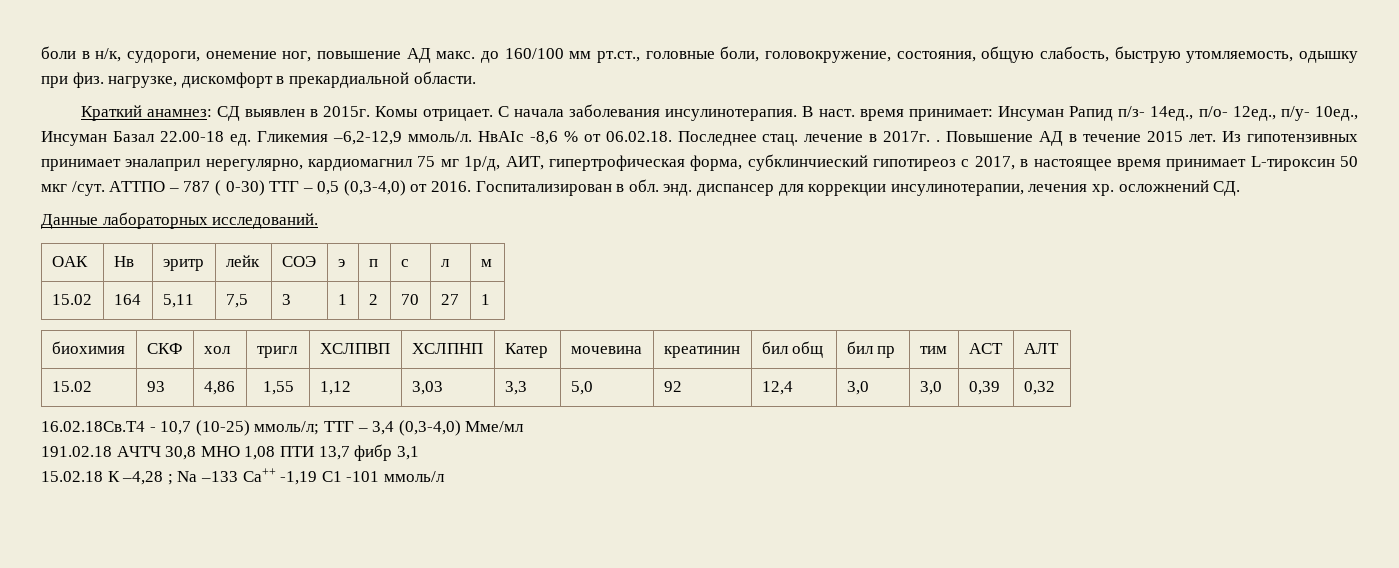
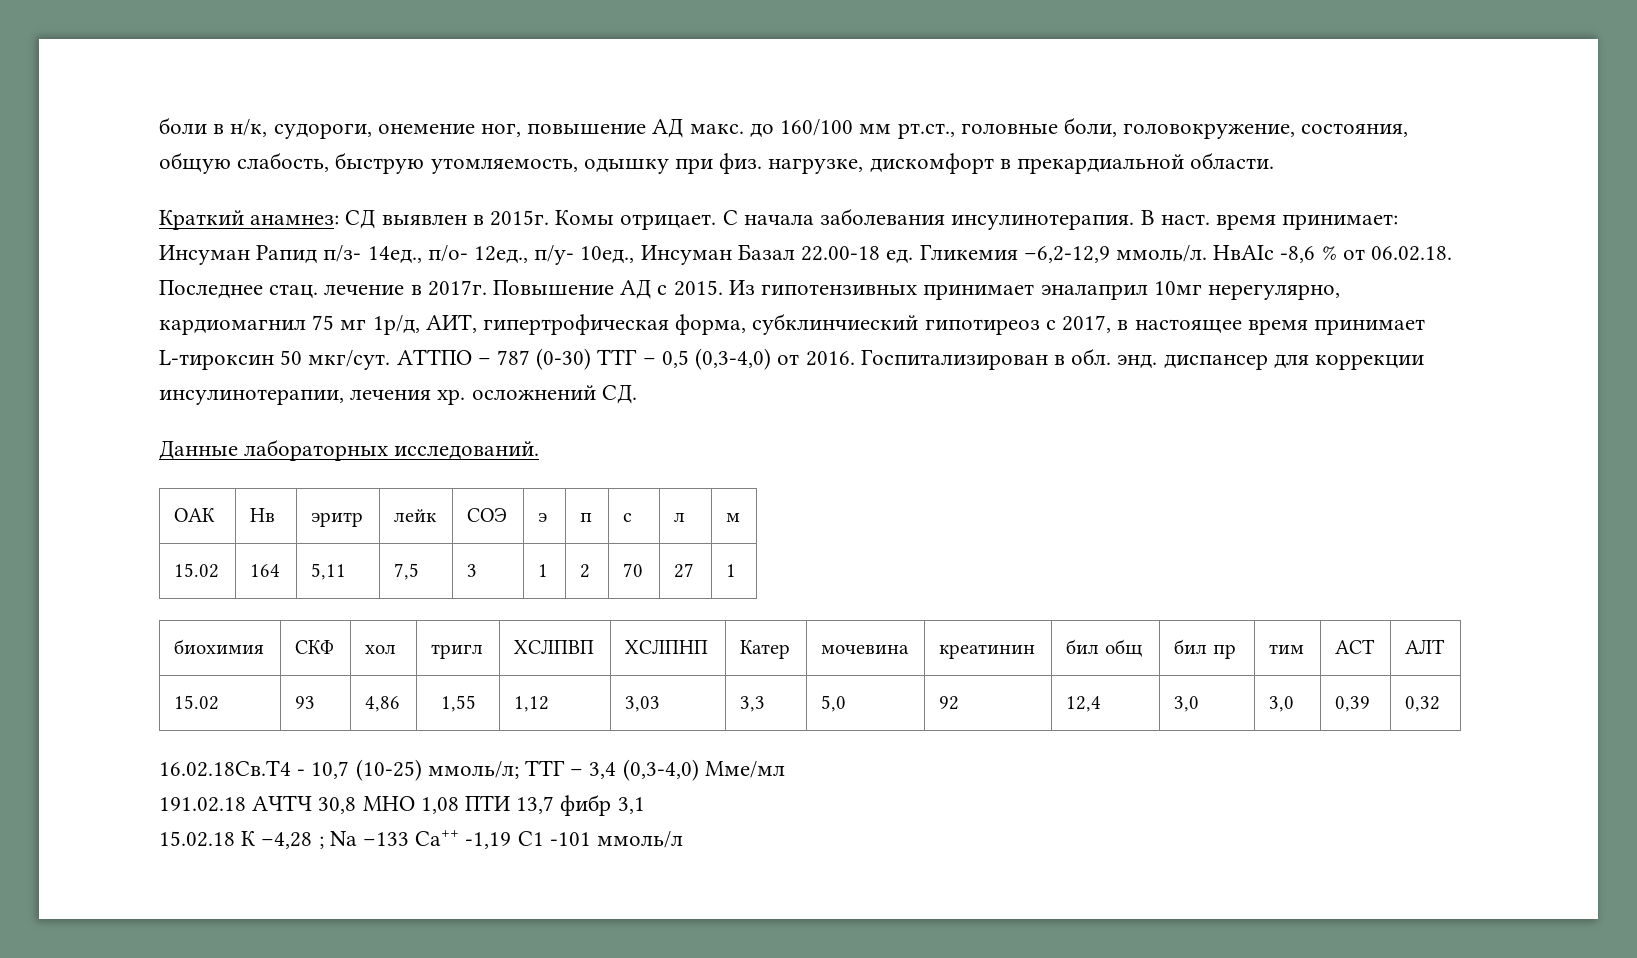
- НвАIс -8,6 % от 06.02.18. Последнее стац. лечение в 2017г. .
+ НвАIс -8,6 % от 06.02.18. Последнее стац. лечение в 2017г.
- Повышение АД в течение 2015 лет.
+ Повышение АД с 2015.
- Из гипотензивных принимает эналаприл нерегулярно, кардиомагнил 75 мг 1р/д, АИТ, гипертрофическая форма, субклинчиеский гипотиреоз с 2017, в настоящее время принимает L-тироксин 50 мкг /сут.
+ Из гипотензивных принимает эналаприл 10мг нерегулярно, кардиомагнил 75 мг 1р/д, АИТ, гипертрофическая форма, субклинчиеский гипотиреоз с 2017, в настоящее время принимает L-тироксин 50 мкг/сут.
- АТТПО – 787 ( 0-30) ТТГ – 0,5 (0,3-4,0) от 2016.
+ АТТПО – 787 (0-30) ТТГ – 0,5 (0,3-4,0) от 2016.

